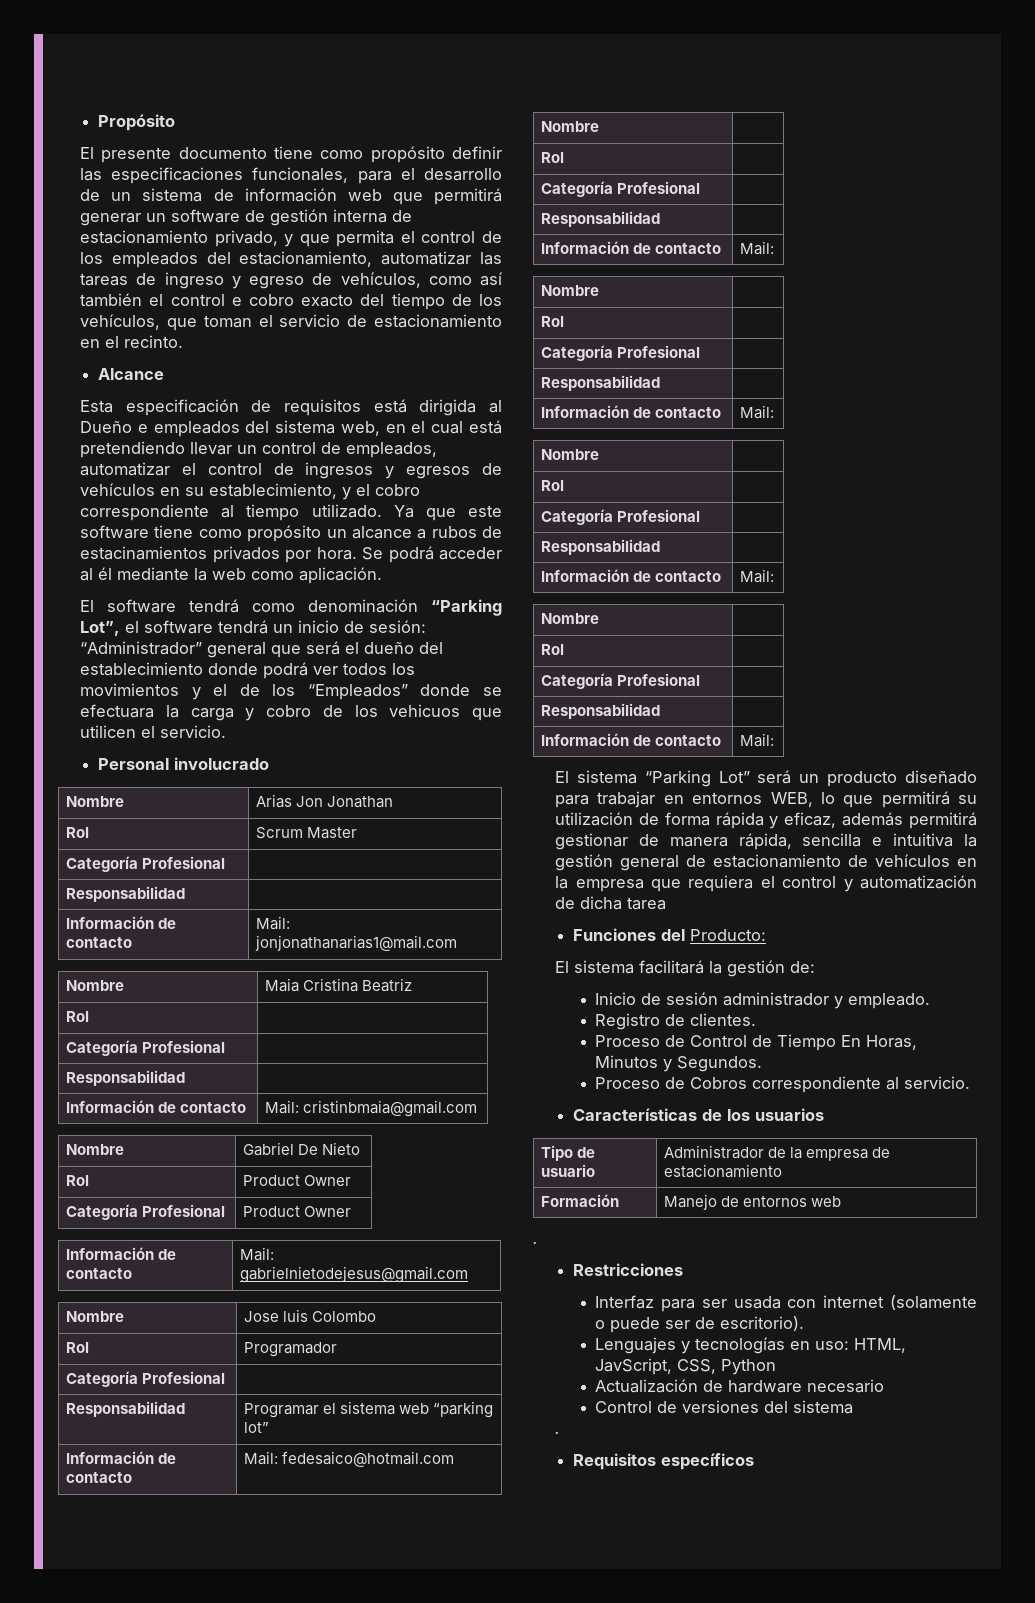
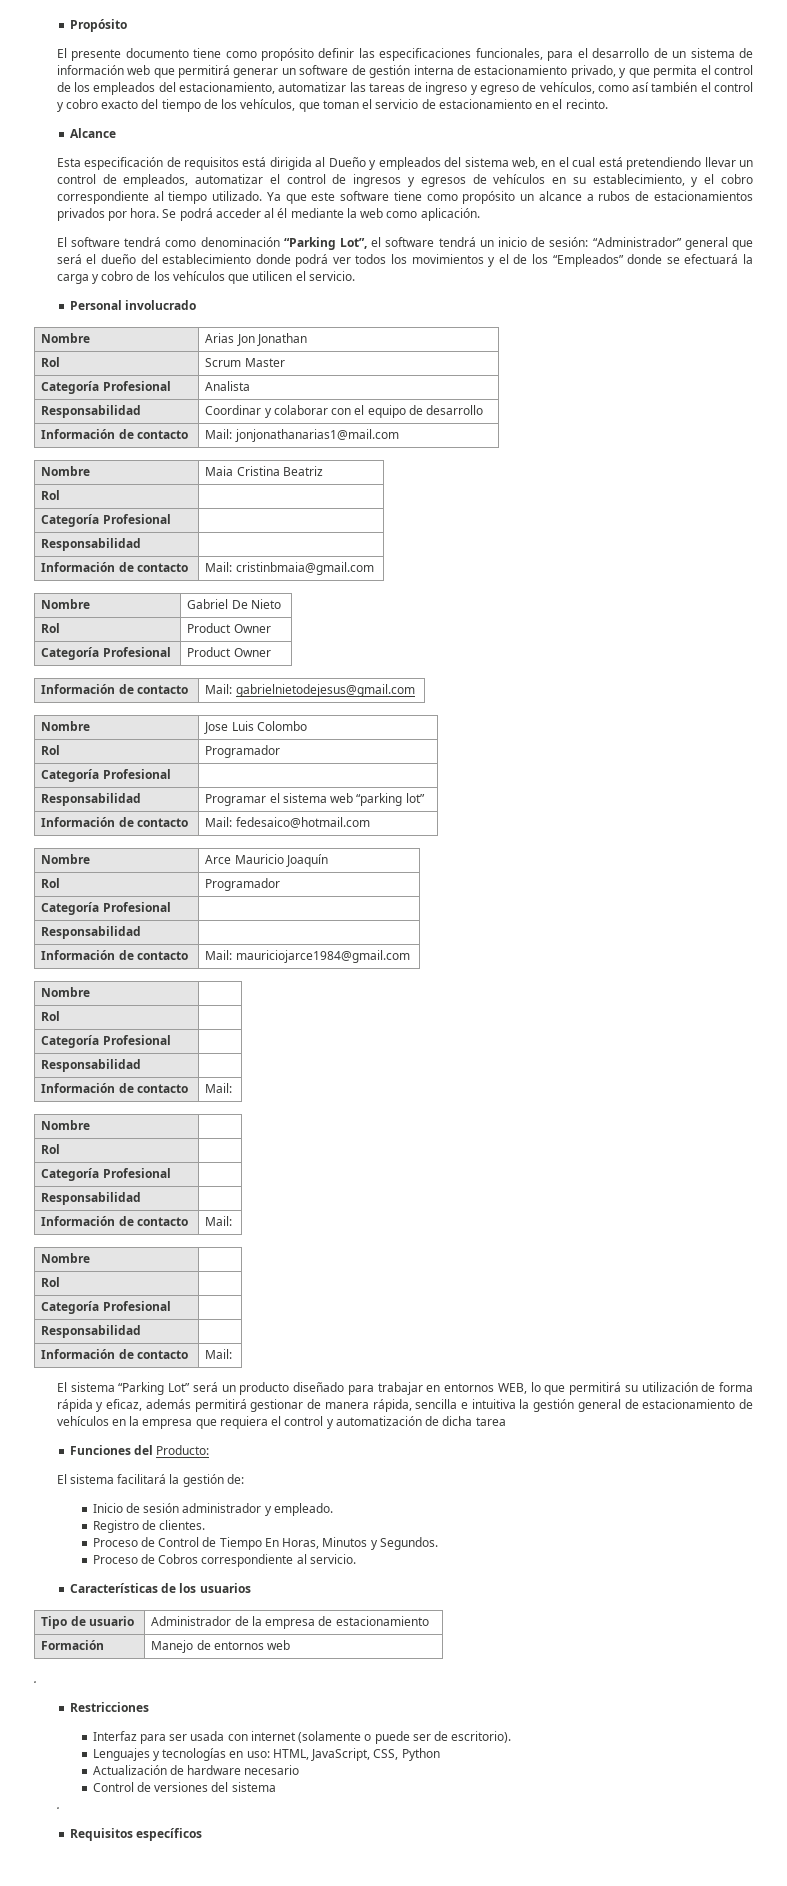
- El presente documento tiene como propósito definir las especificaciones funcionales, para el desarrollo de un sistema de información web que permitirá generar un software de gestión interna de estacionamiento privado, y que permita el control de los empleados del estacionamiento, automatizar las tareas de ingreso y egreso de vehículos, como así también el control e cobro exacto del tiempo de los vehículos, que toman el servicio de estacionamiento en el recinto.
+ El presente documento tiene como propósito definir las especificaciones funcionales, para el desarrollo de un sistema de información web que permitirá generar un software de gestión interna de estacionamiento privado, y que permita el control de los empleados del estacionamiento, automatizar las tareas de ingreso y egreso de vehículos, como así también el control y cobro exacto del tiempo de los vehículos, que toman el servicio de estacionamiento en el recinto.
- Esta especificación de requisitos está dirigida al Dueño e empleados del sistema web, en el cual está pretendiendo llevar un control de empleados, automatizar el control de ingresos y egresos de vehículos en su establecimiento, y el cobro correspondiente al tiempo utilizado.
+ Esta especificación de requisitos está dirigida al Dueño y empleados del sistema web, en el cual está pretendiendo llevar un control de empleados, automatizar el control de ingresos y egresos de vehículos en su establecimiento, y el cobro correspondiente al tiempo utilizado.
- Ya que este software tiene como propósito un alcance a rubos de estacinamientos privados por hora.
+ Ya que este software tiene como propósito un alcance a rubos de estacionamientos privados por hora.
- El software tendrá como denominación “Parking Lot”, el software tendrá un inicio de sesión: “Administrador” general que será el dueño del establecimiento donde podrá ver todos los movimientos y el de los “Empleados” donde se efectuara la carga y cobro de los vehicuos que utilicen el servicio.
+ El software tendrá como denominación “Parking Lot”, el software tendrá un inicio de sesión: “Administrador” general que será el dueño del establecimiento donde podrá ver todos los movimientos y el de los “Empleados” donde se efectuará la carga y cobro de los vehículos que utilicen el servicio.
  Rol | Scrum Master
- Categoría Profesional |
- Responsabilidad |
+ Categoría Profesional | Analista
+ Responsabilidad | Coordinar y colaborar con el equipo de desarrollo
- Nombre | Jose luis Colombo
+ Nombre | Jose Luis Colombo
  Información de contacto | Mail: fedesaico@hotmail.com
- Nombre |
- Rol |
+ Nombre | Arce Mauricio Joaquín
+ Rol | Programador
  Categoría Profesional |
  Responsabilidad |
- Información de contacto | Mail:
+ Información de contacto | Mail: mauriciojarce1984@gmail.com
- Lenguajes y tecnologías en uso: HTML, JavScript, CSS, Python
+ Lenguajes y tecnologías en uso: HTML, JavaScript, CSS, Python

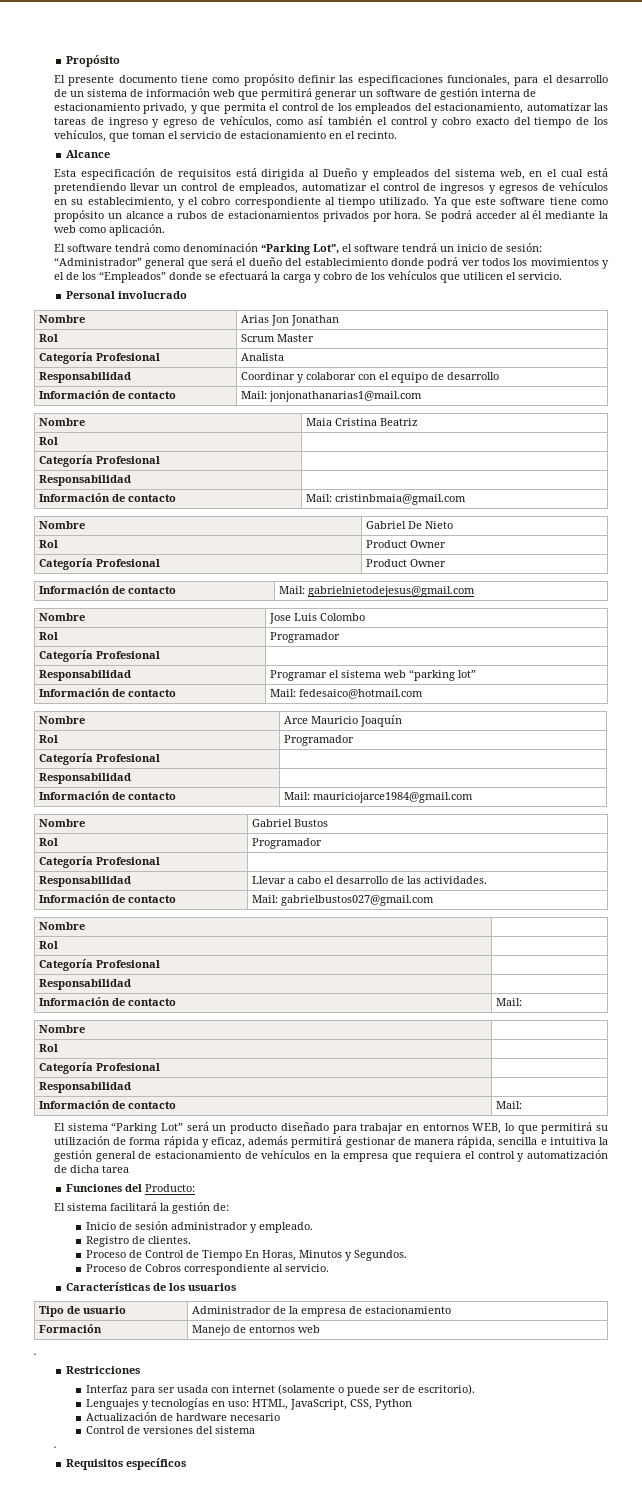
  Información de contacto | Mail: mauriciojarce1984@gmail.com
- Nombre |
- Rol |
+ Nombre | Gabriel Bustos
+ Rol | Programador
  Categoría Profesional |
- Responsabilidad |
- Información de contacto | Mail:
+ Responsabilidad | Llevar a cabo el desarrollo de las actividades.
+ Información de contacto | Mail: gabrielbustos027@gmail.com

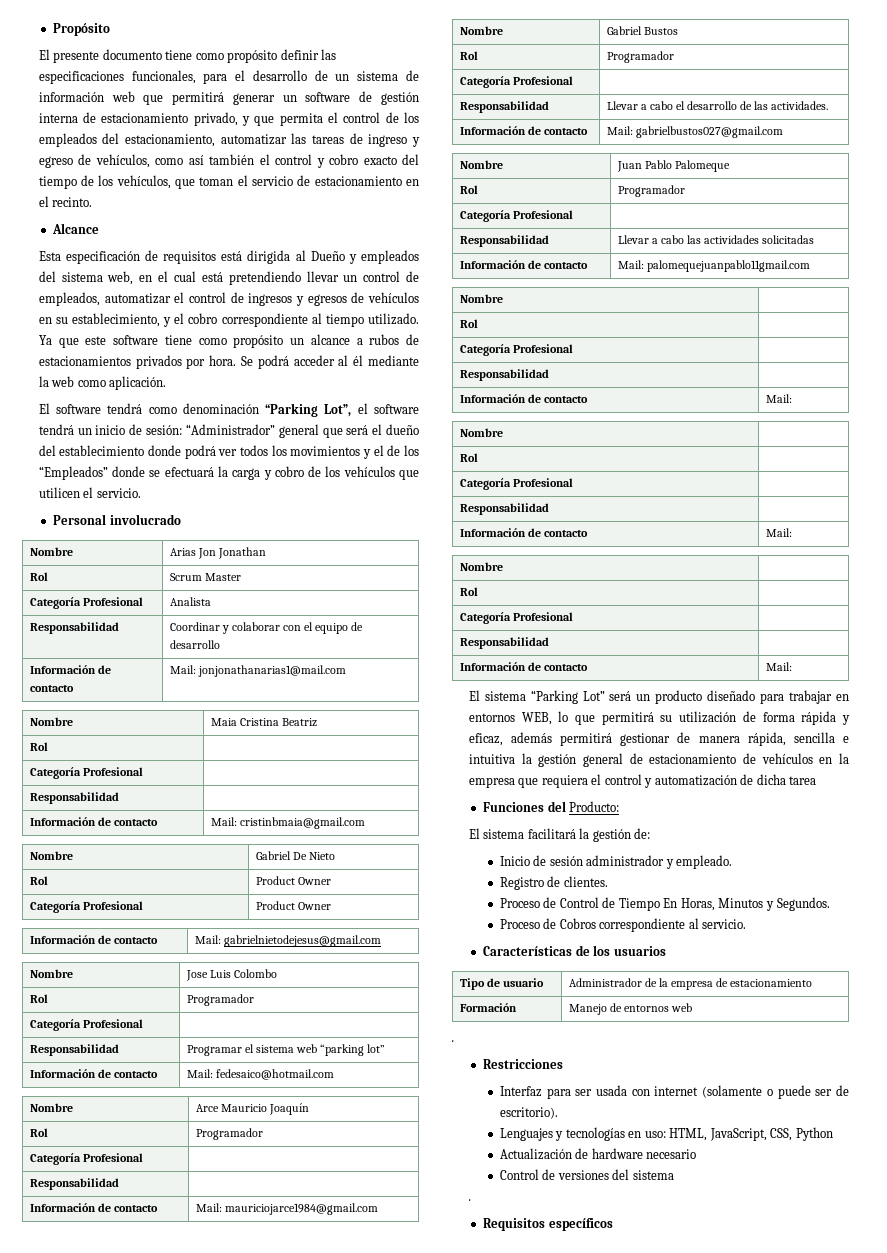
+ Nombre | Juan Pablo Palomeque
+ Rol | Programador
+ Categoría Profesional |
+ Responsabilidad | Llevar a cabo las actividades solicitadas
+ Información de contacto | Mail: palomequejuanpablo11gmail.com
+ Nombre |
+ Rol |
+ Categoría Profesional |
+ Responsabilidad |
+ Información de contacto | Mail:

